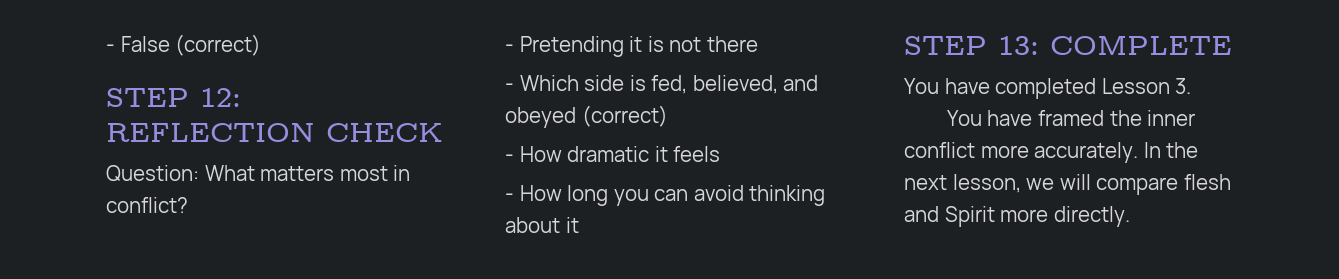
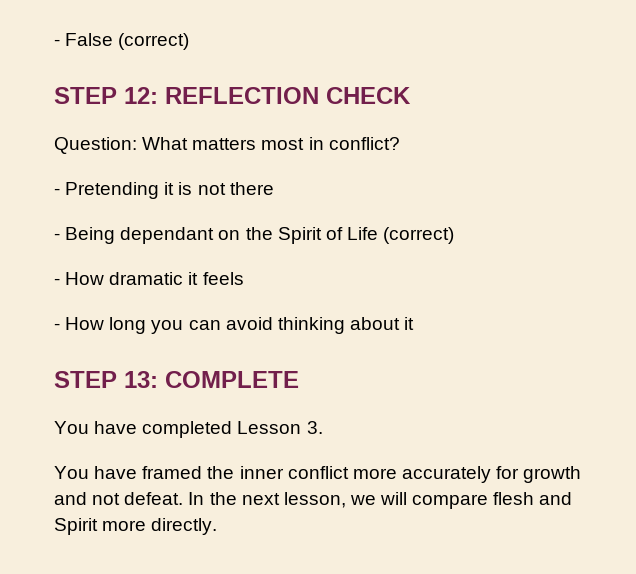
- - Which side is fed, believed, and obeyed (correct)
+ - Being dependant on the Spirit of Life (correct)
- You have framed the inner conflict more accurately.
+ You have framed the inner conflict more accurately for growth and not defeat.

